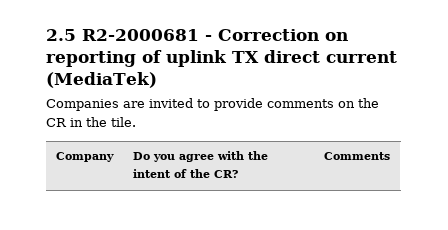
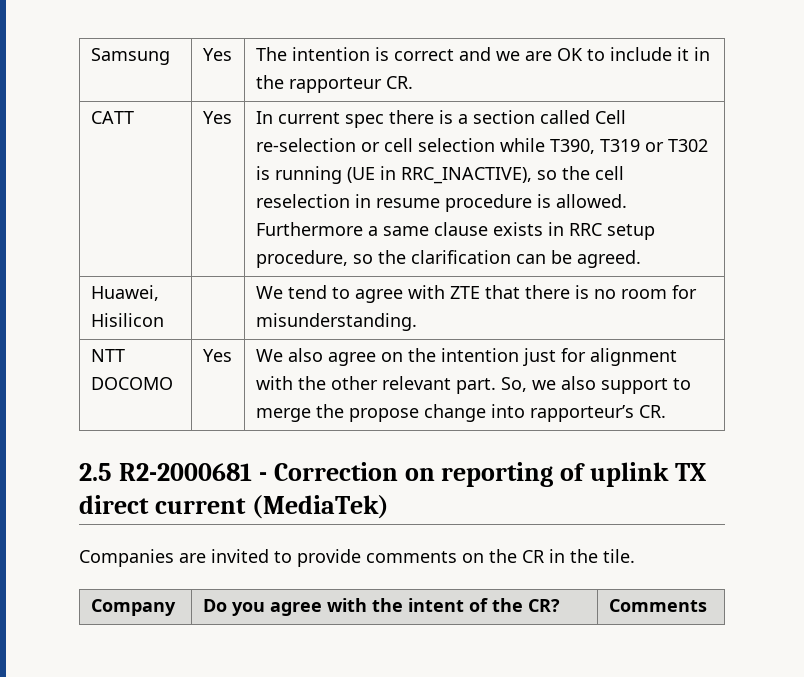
+ Samsung | Yes | The intention is correct and we are OK to include it in the rapporteur CR.
+ CATT | Yes | In current spec there is a section called Cell re-selection or cell selection while T390, T319 or T302 is running (UE in RRC_INACTIVE), so the cell reselection in resume procedure is allowed. Furthermore a same clause exists in RRC setup procedure, so the clarification can be agreed.
+ Huawei, Hisilicon | | We tend to agree with ZTE that there is no room for misunderstanding.
+ NTT DOCOMO | Yes | We also agree on the intention just for alignment with the other relevant part. So, we also support to merge the propose change into rapporteur’s CR.

